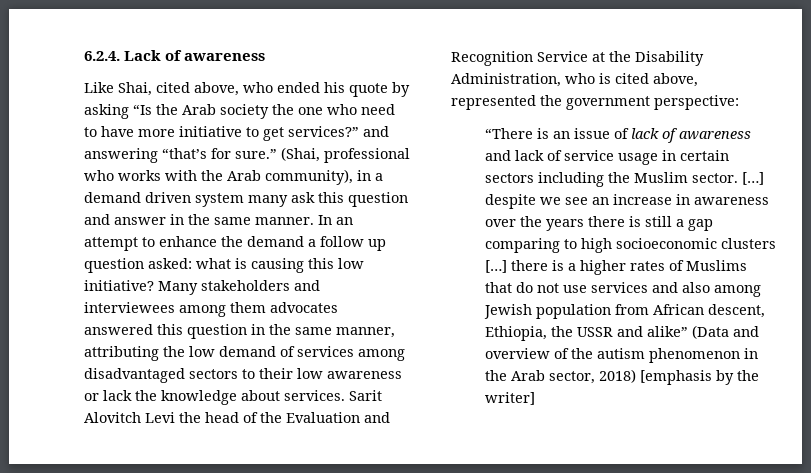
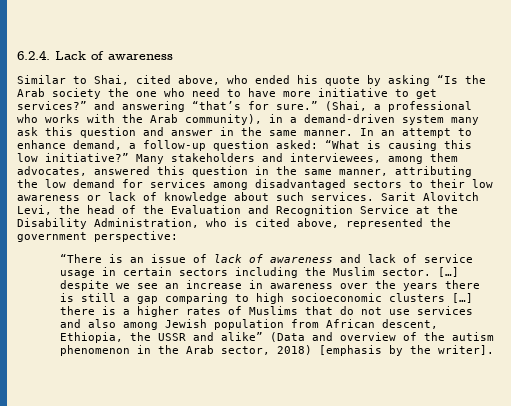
- Like Shai, cited above, who ended his quote by asking “Is the Arab society the one who need to have more initiative to get services?” and answering “that’s for sure.”
+ Similar to Shai, cited above, who ended his quote by asking “Is the Arab society the one who need to have more initiative to get services?” and answering “that’s for sure.”
- (Shai, professional who works with the Arab community), in a demand driven system many ask this question and answer in the same manner.
+ (Shai, a professional who works with the Arab community), in a demand-driven system many ask this question and answer in the same manner.
- In an attempt to enhance the demand a follow up question asked: what is causing this low initiative?
+ In an attempt to enhance demand, a follow-up question asked: “What is causing this low initiative?”
- Many stakeholders and interviewees among them advocates answered this question in the same manner, attributing the low demand of services among disadvantaged sectors to their low awareness or lack the knowledge about services.
+ Many stakeholders and interviewees, among them advocates, answered this question in the same manner, attributing the low demand for services among disadvantaged sectors to their low awareness or lack of knowledge about such services.
- Sarit Alovitch Levi the head of the Evaluation and Recognition Service at the Disability Administration, who is cited above, represented the government perspective:
+ Sarit Alovitch Levi, the head of the Evaluation and Recognition Service at the Disability Administration, who is cited above, represented the government perspective:
- […] despite we see an increase in awareness over the years there is still a gap comparing to high socioeconomic clusters […] there is a higher rates of Muslims that do not use services and also among Jewish population from African descent, Ethiopia, the USSR and alike” (Data and overview of the autism phenomenon in the Arab sector, 2018) [emphasis by the writer]
+ […] despite we see an increase in awareness over the years there is still a gap comparing to high socioeconomic clusters […] there is a higher rates of Muslims that do not use services and also among Jewish population from African descent, Ethiopia, the USSR and alike” (Data and overview of the autism phenomenon in the Arab sector, 2018) [emphasis by the writer].

